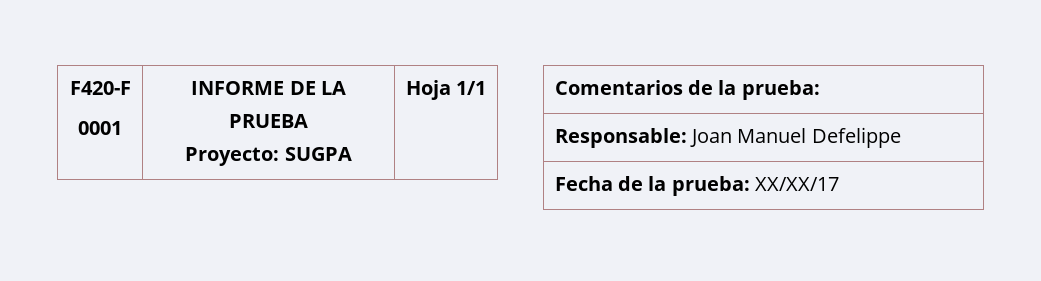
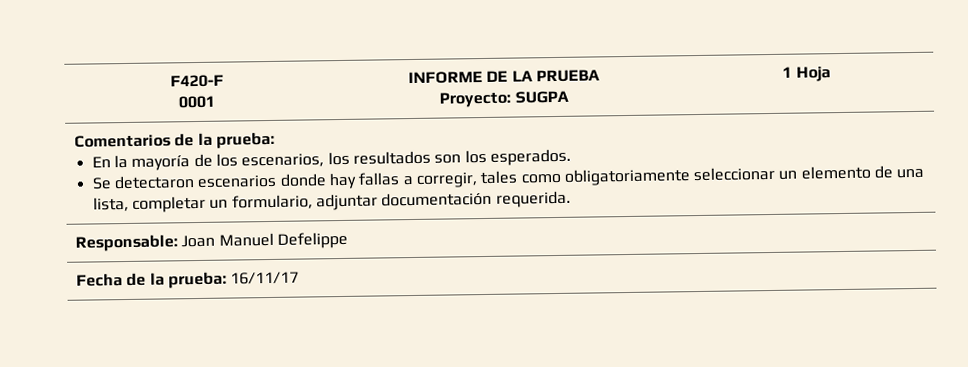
  F420-F
  0001 | INFORME DE LA PRUEBA
- Proyecto: SUGPA | Hoja 1/1
+ Proyecto: SUGPA | 1 Hoja
  Comentarios de la prueba:
+ En la mayoría de los escenarios, los resultados son los esperados.
+ Se detectaron escenarios donde hay fallas a corregir, tales como obligatoriamente seleccionar un elemento de una lista, completar un formulario, adjuntar documentación requerida.
- Fecha de la prueba: XX/XX/17
+ Fecha de la prueba: 16/11/17

